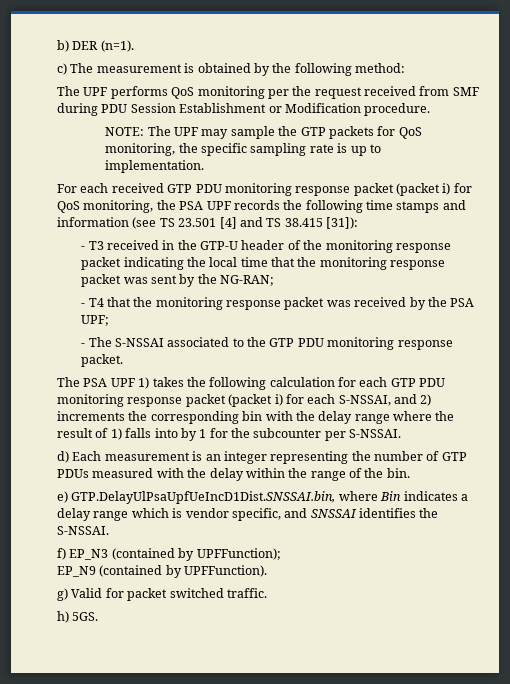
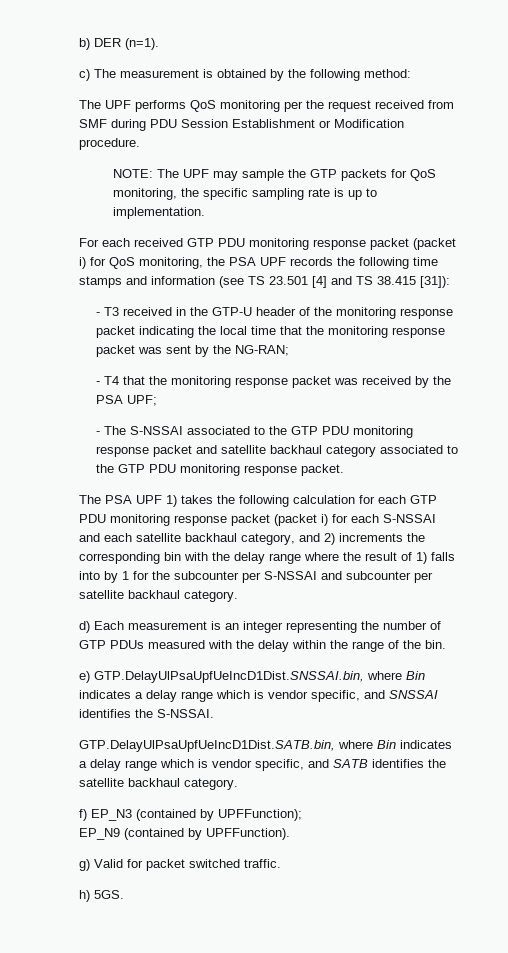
- - The S-NSSAI associated to the GTP PDU monitoring response packet.
+ - The S-NSSAI associated to the GTP PDU monitoring response packet and satellite backhaul category associated to the GTP PDU monitoring response packet.
- The PSA UPF 1) takes the following calculation for each GTP PDU monitoring response packet (packet i) for each S-NSSAI, and 2) increments the corresponding bin with the delay range where the result of 1) falls into by 1 for the subcounter per S-NSSAI.
+ The PSA UPF 1) takes the following calculation for each GTP PDU monitoring response packet (packet i) for each S-NSSAI and each satellite backhaul category, and 2) increments the corresponding bin with the delay range where the result of 1) falls into by 1 for the subcounter per S-NSSAI and subcounter per satellite backhaul category.
+ GTP.DelayUlPsaUpfUeIncD1Dist.SATB.bin, where Bin indicates a delay range which is vendor specific, and SATB identifies the satellite backhaul category.

